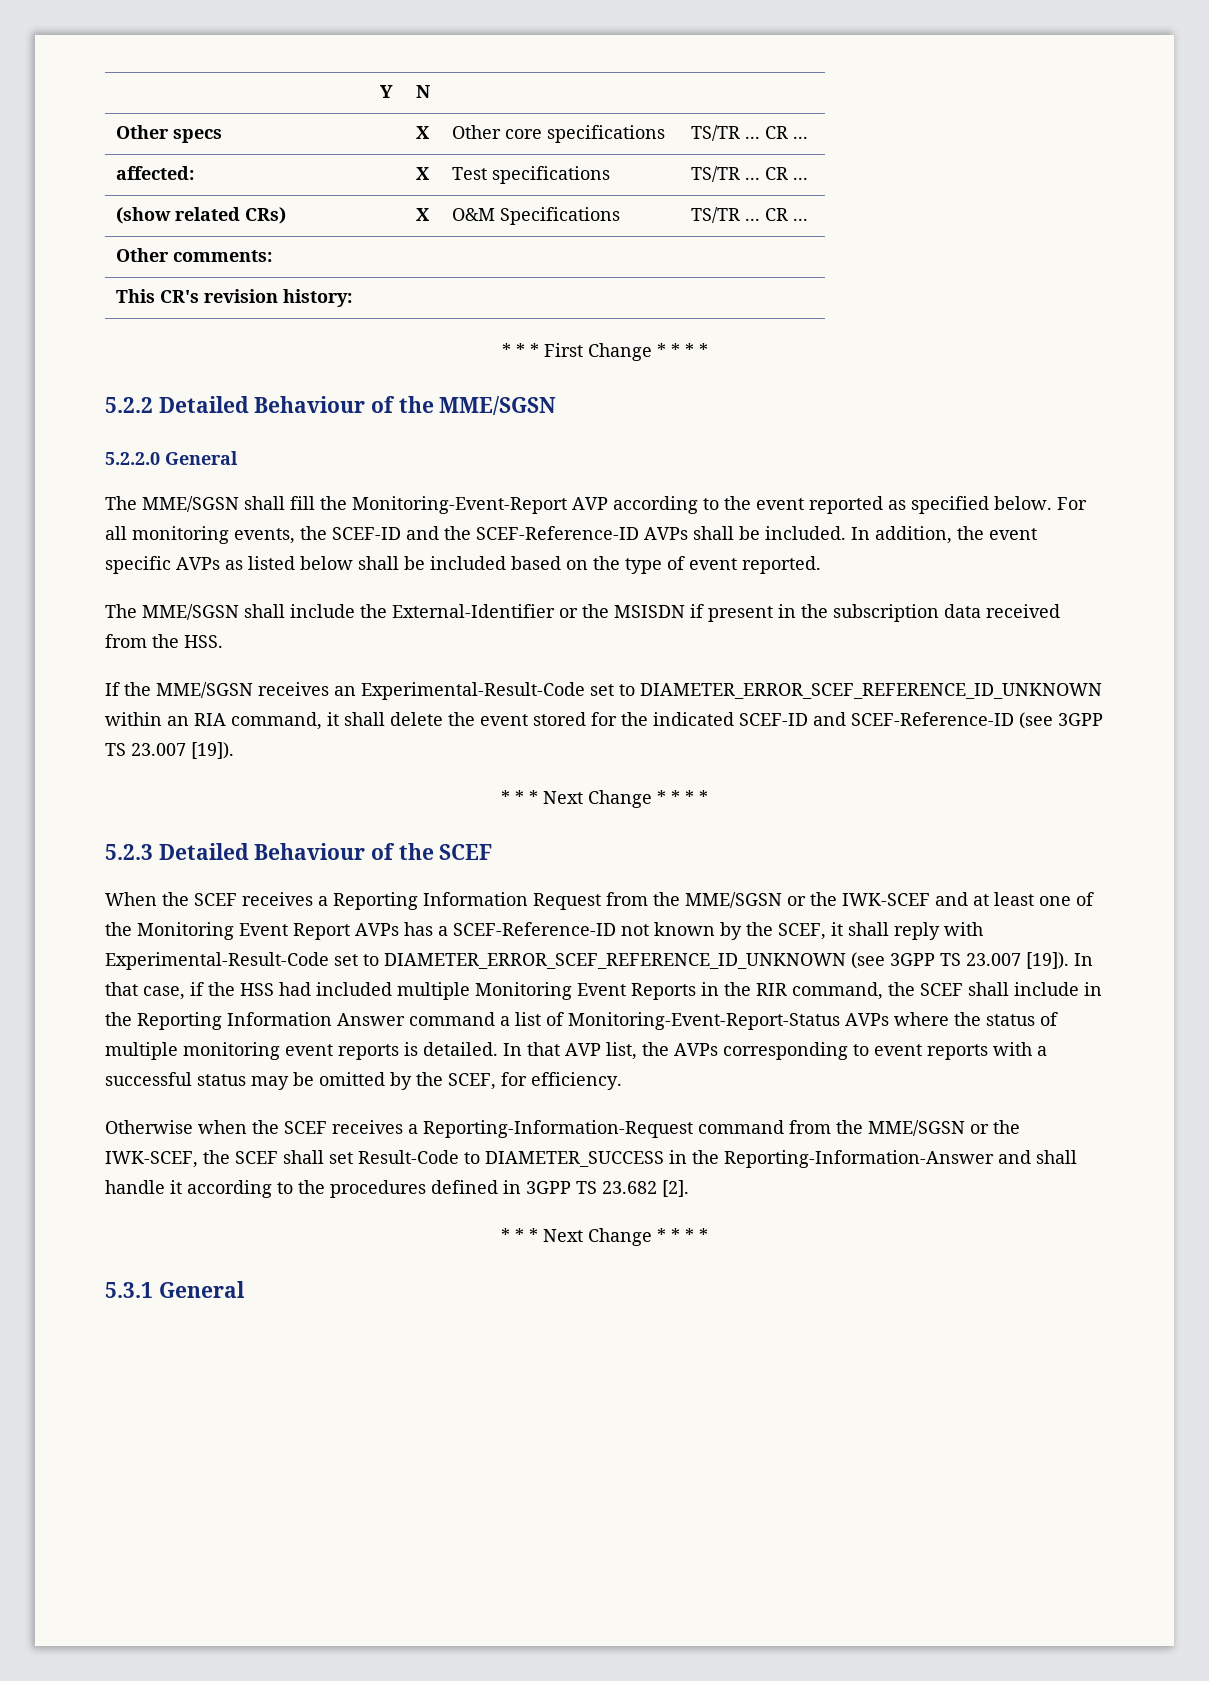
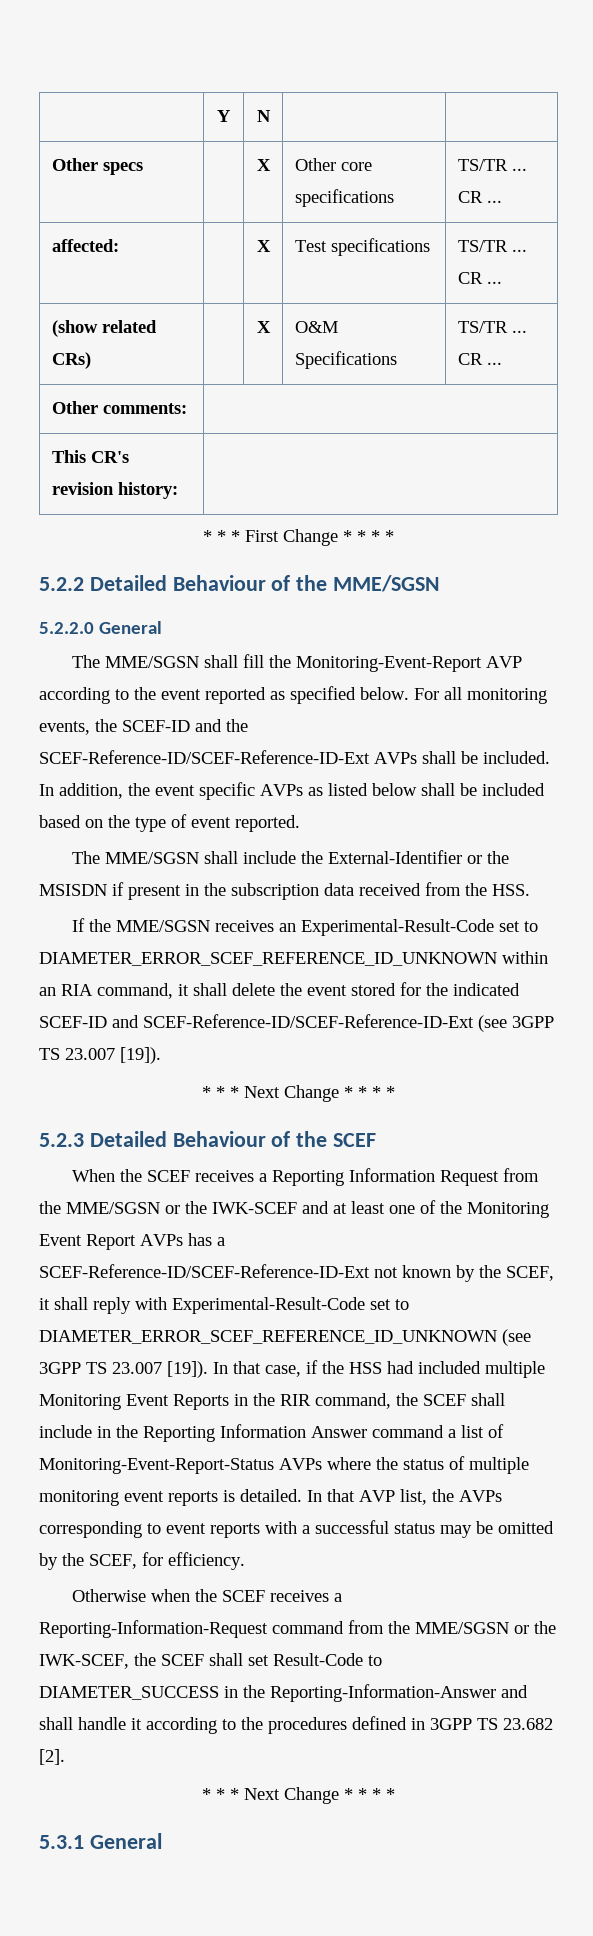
- For all monitoring events, the SCEF-ID and the SCEF-Reference-ID AVPs shall be included.
+ For all monitoring events, the SCEF-ID and the SCEF-Reference-ID/SCEF-Reference-ID-Ext AVPs shall be included.
- If the MME/SGSN receives an Experimental-Result-Code set to DIAMETER_ERROR_SCEF_REFERENCE_ID_UNKNOWN within an RIA command, it shall delete the event stored for the indicated SCEF-ID and SCEF-Reference-ID (see 3GPP TS 23.007 [19]).
+ If the MME/SGSN receives an Experimental-Result-Code set to DIAMETER_ERROR_SCEF_REFERENCE_ID_UNKNOWN within an RIA command, it shall delete the event stored for the indicated SCEF-ID and SCEF-Reference-ID/SCEF-Reference-ID-Ext (see 3GPP TS 23.007 [19]).
- When the SCEF receives a Reporting Information Request from the MME/SGSN or the IWK-SCEF and at least one of the Monitoring Event Report AVPs has a SCEF-Reference-ID not known by the SCEF, it shall reply with Experimental-Result-Code set to DIAMETER_ERROR_SCEF_REFERENCE_ID_UNKNOWN (see 3GPP TS 23.007 [19]).
+ When the SCEF receives a Reporting Information Request from the MME/SGSN or the IWK-SCEF and at least one of the Monitoring Event Report AVPs has a SCEF-Reference-ID/SCEF-Reference-ID-Ext not known by the SCEF, it shall reply with Experimental-Result-Code set to DIAMETER_ERROR_SCEF_REFERENCE_ID_UNKNOWN (see 3GPP TS 23.007 [19]).

